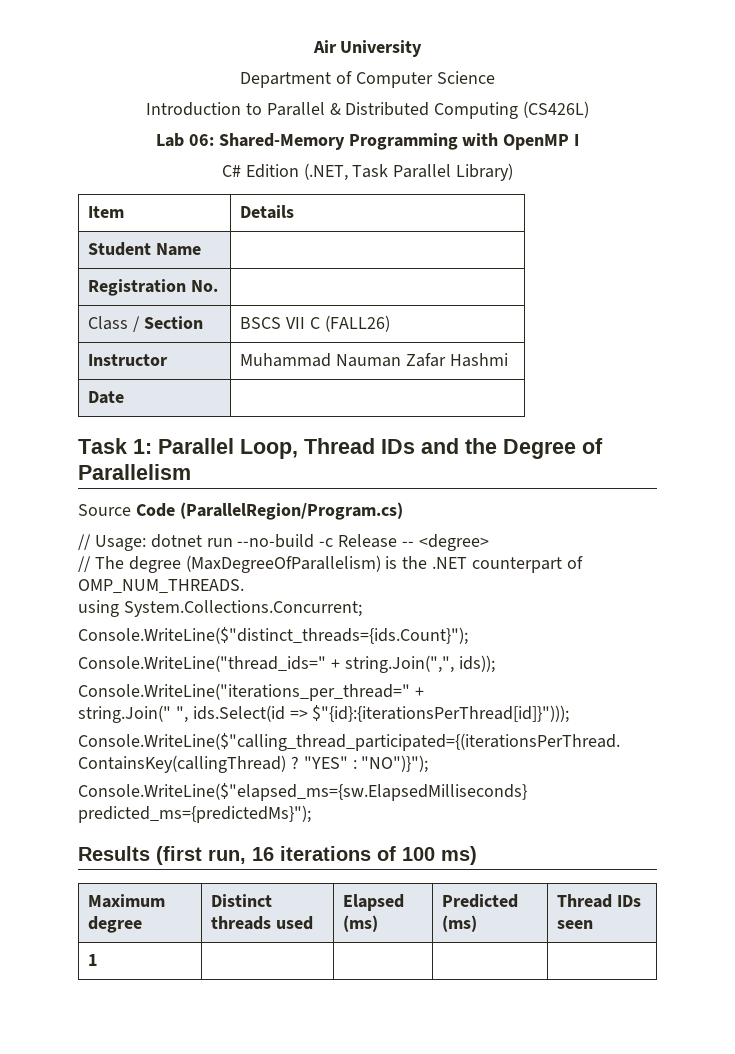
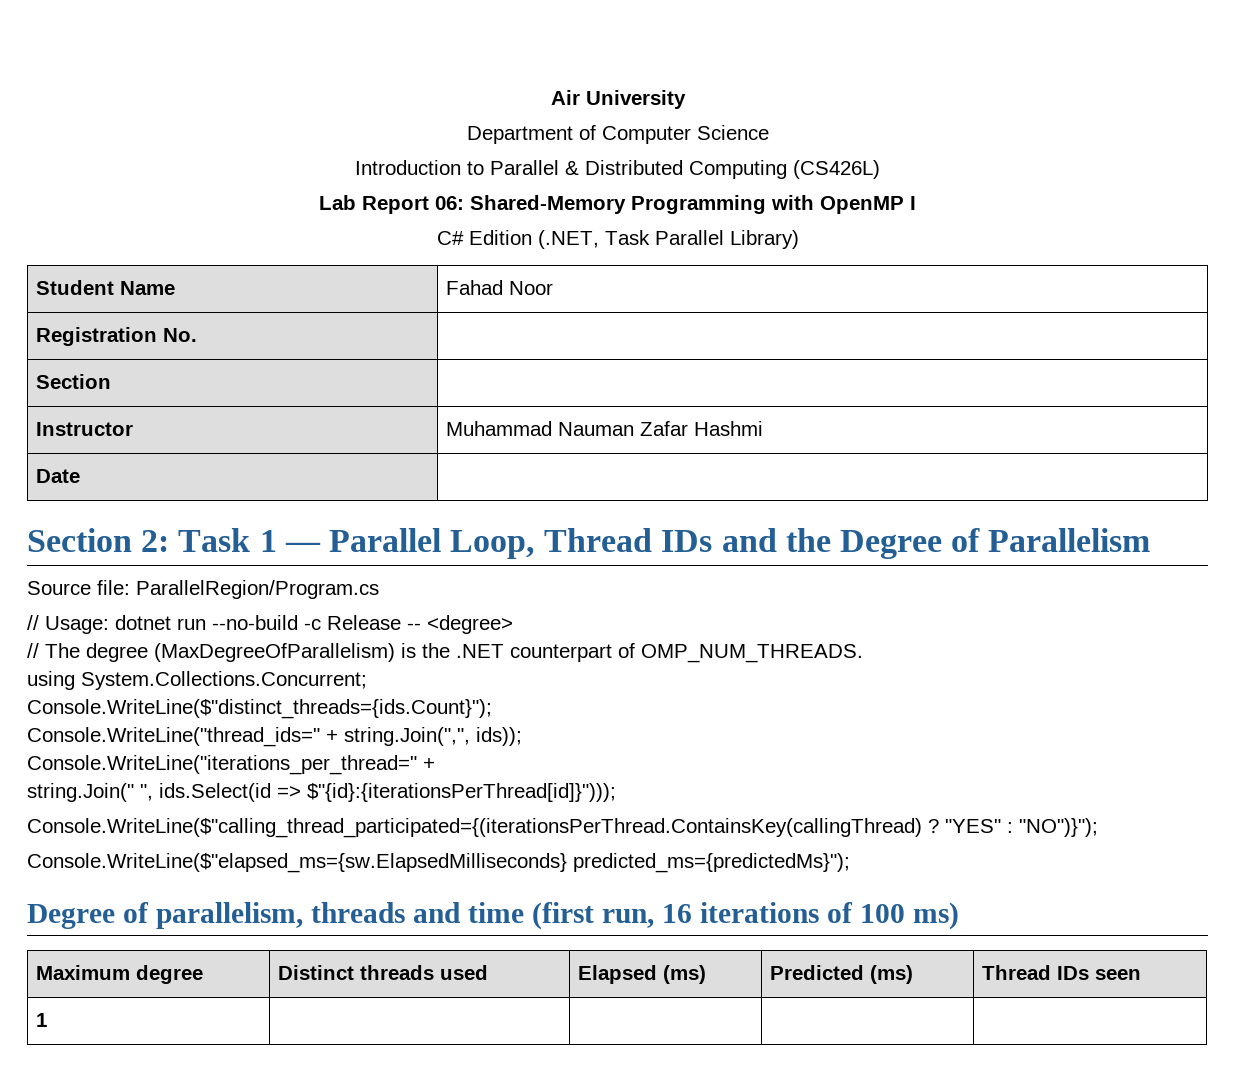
- Lab 06: Shared-Memory Programming with OpenMP I
+ Lab Report 06: Shared-Memory Programming with OpenMP I
- Item | Details
- Student Name |
+ Student Name | Fahad Noor
- Class / Section | BSCS VII C (FALL26)
+ Section |
- Task 1: Parallel Loop, Thread IDs and the Degree of Parallelism
+ Section 2: Task 1 — Parallel Loop, Thread IDs and the Degree of Parallelism
- Source Code (ParallelRegion/Program.cs)
+ Source file: ParallelRegion/Program.cs
- Results (first run, 16 iterations of 100 ms)
+ Degree of parallelism, threads and time (first run, 16 iterations of 100 ms)

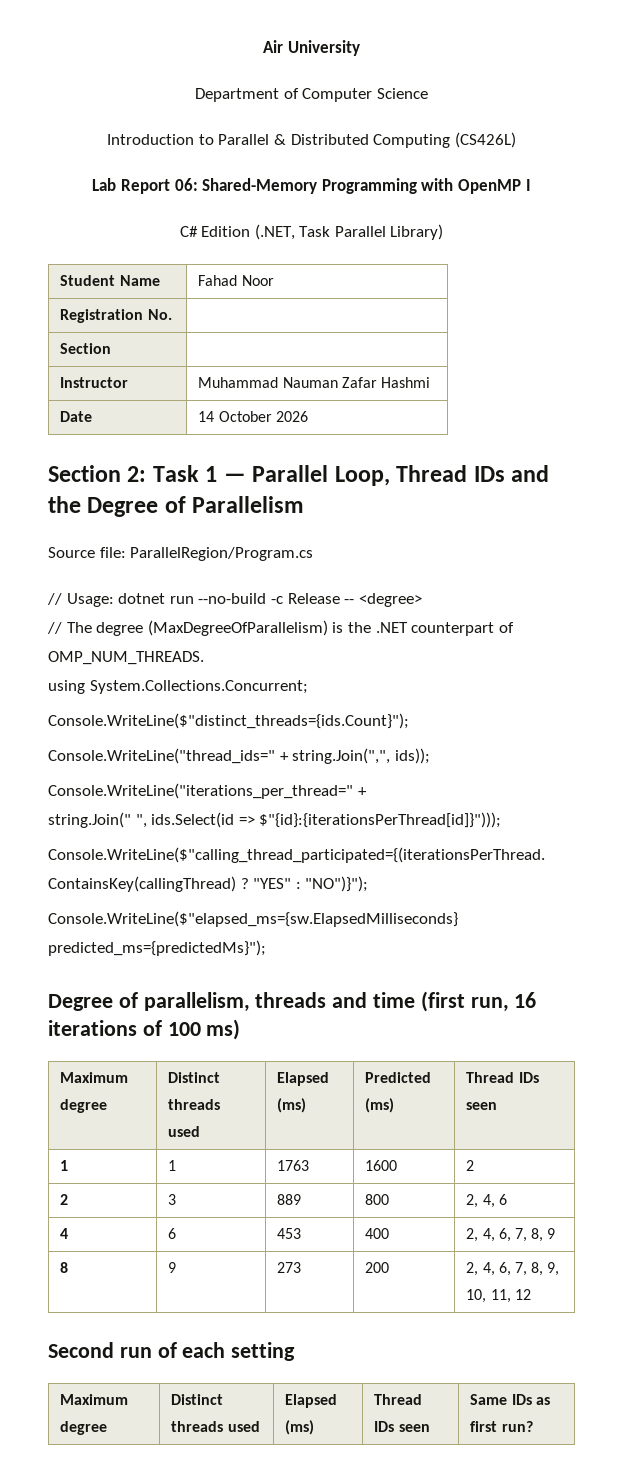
- Date |
+ Date | 14 October 2026
- 1 | | | |
+ 1 | 1 | 1763 | 1600 | 2
+ 2 | 3 | 889 | 800 | 2, 4, 6
+ 4 | 6 | 453 | 400 | 2, 4, 6, 7, 8, 9
+ 8 | 9 | 273 | 200 | 2, 4, 6, 7, 8, 9, 10, 11, 12
+ Second run of each setting
+ Maximum degree | Distinct threads used | Elapsed (ms) | Thread IDs seen | Same IDs as first run?

